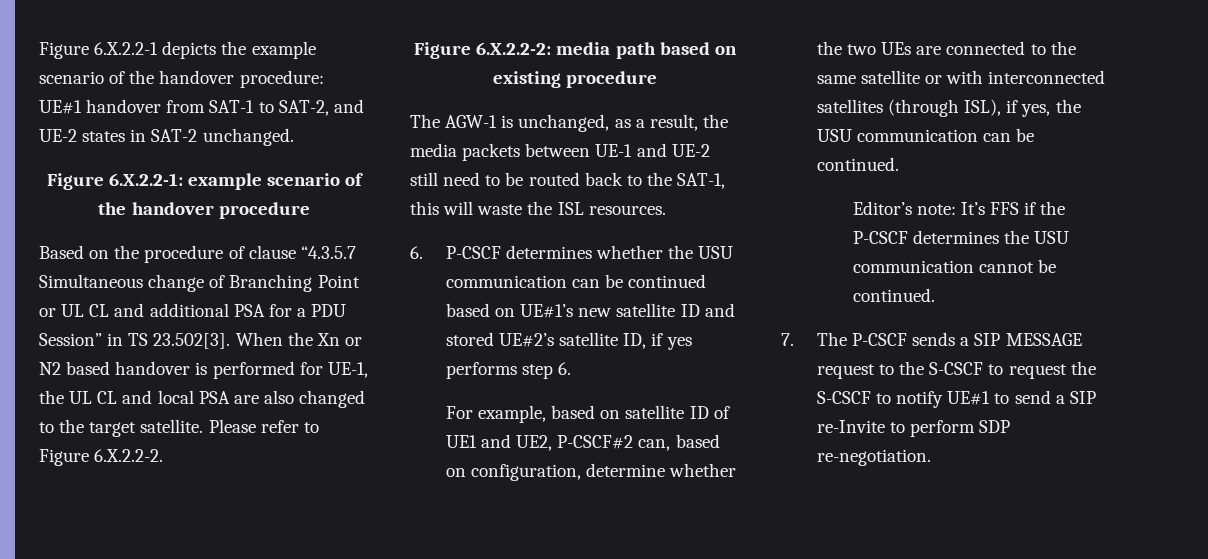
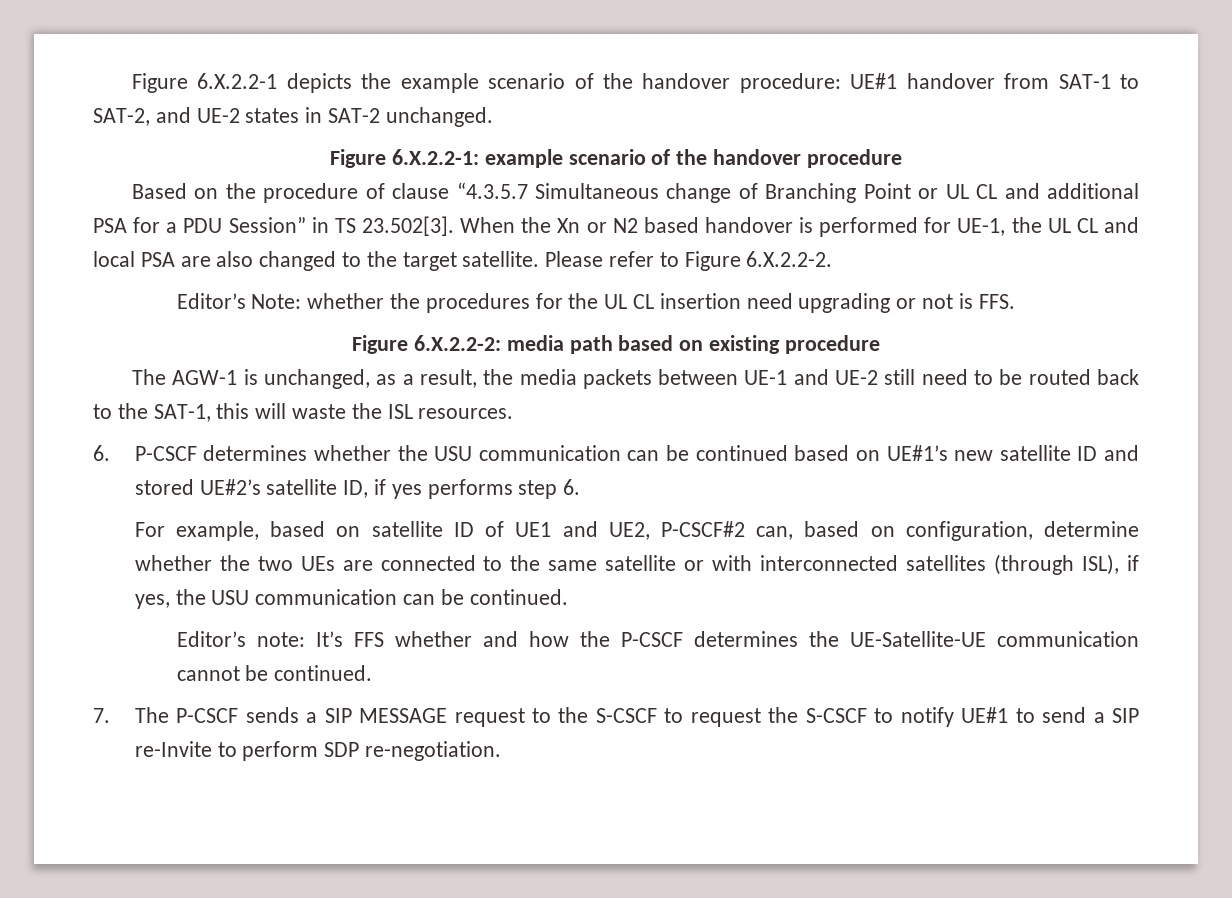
+ Editor’s Note: whether the procedures for the UL CL insertion need upgrading or not is FFS.
- Editor’s note: It’s FFS if the P-CSCF determines the USU communication cannot be continued.
+ Editor’s note: It’s FFS whether and how the P-CSCF determines the UE-Satellite-UE communication cannot be continued.

